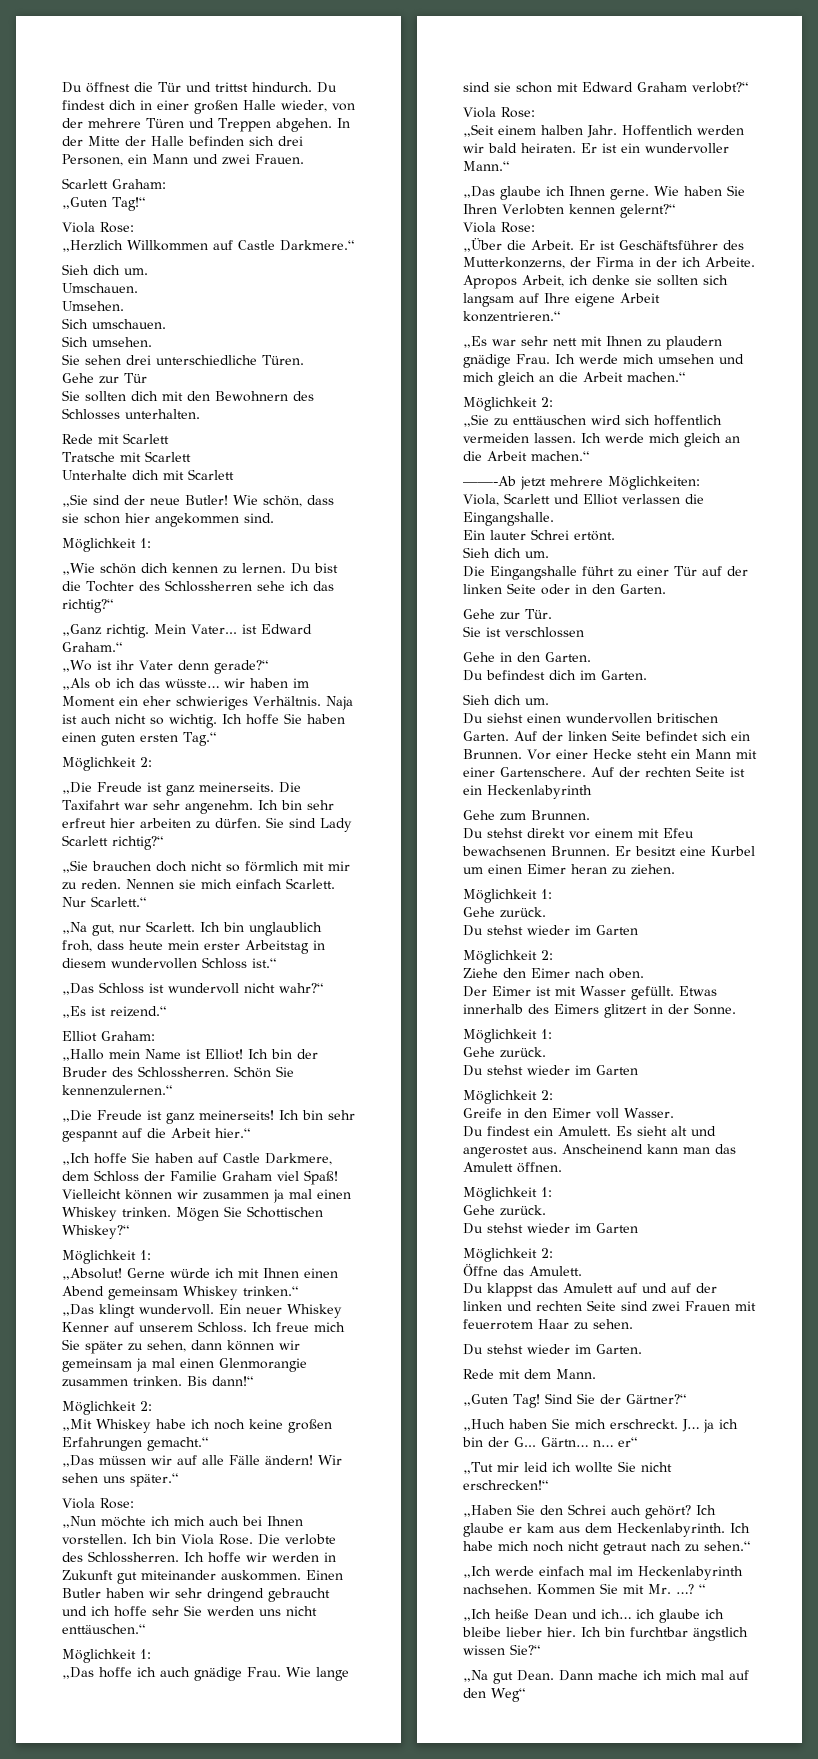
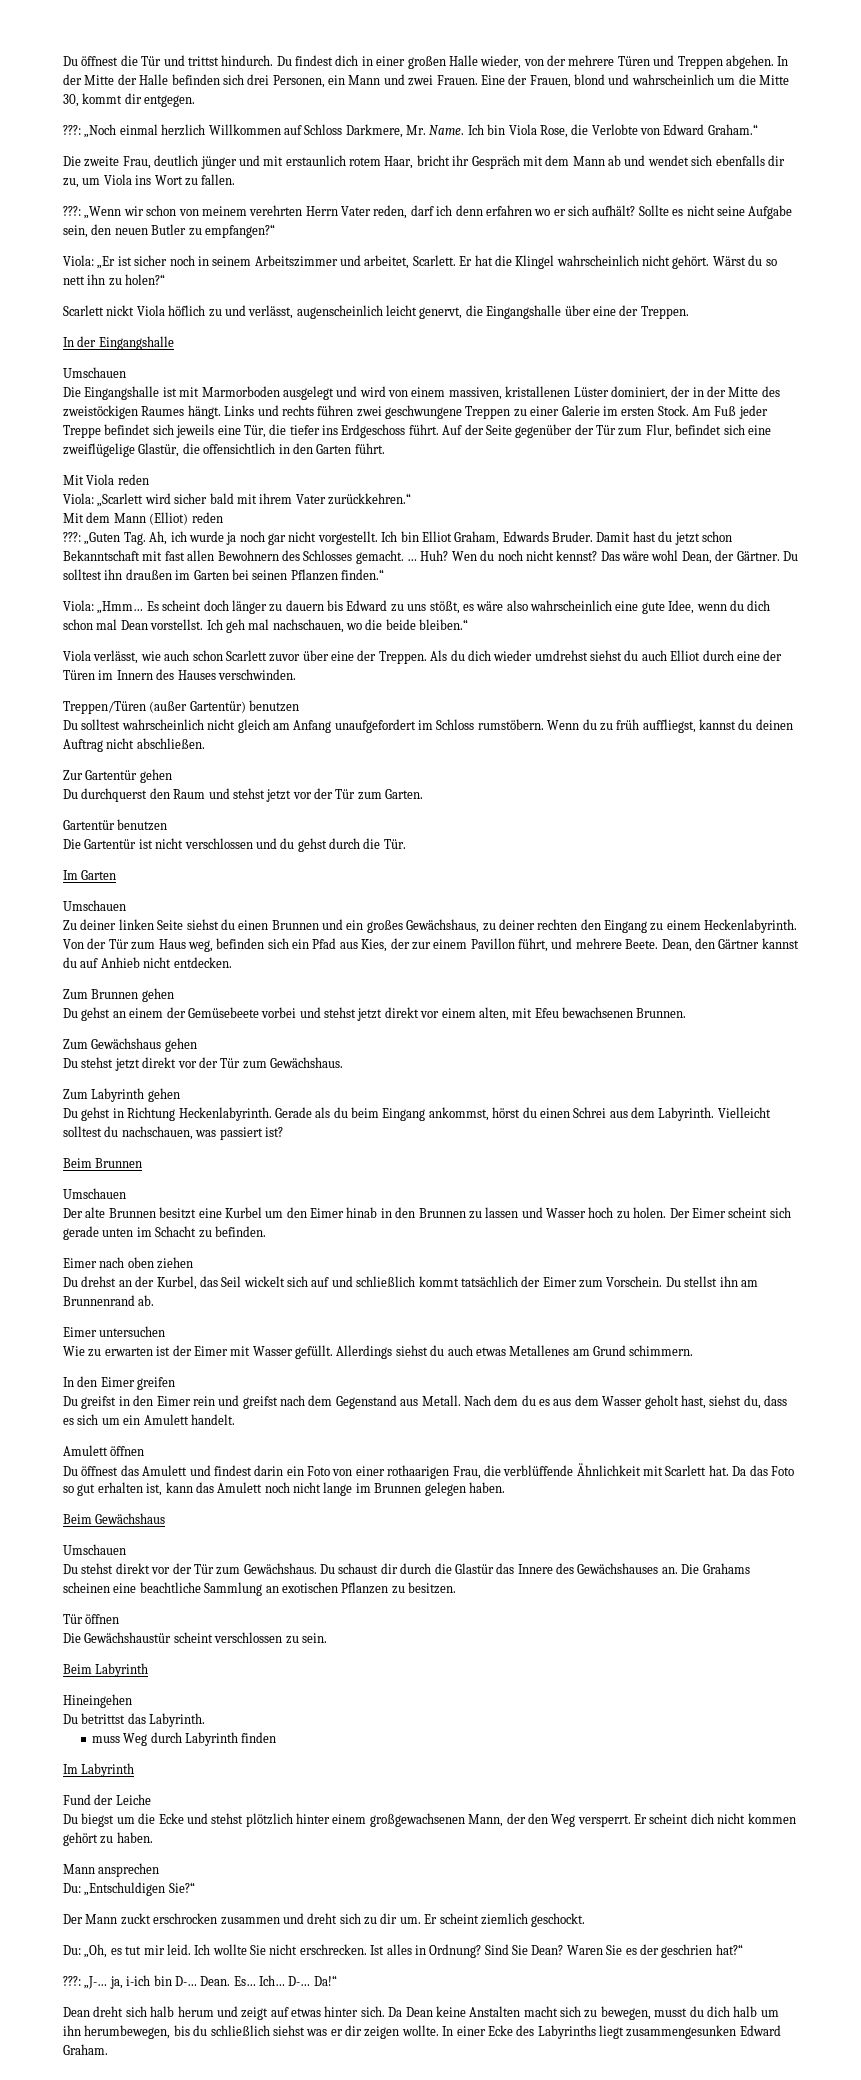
- In der Mitte der Halle befinden sich drei Personen, ein Mann und zwei Frauen.
- Scarlett Graham:
- „Guten Tag!“
- Viola Rose:
- „Herzlich Willkommen auf Castle Darkmere.“
- Sieh dich um.
- Umschauen.
- Umsehen.
- Sich umschauen.
- Sich umsehen.
- Sie sehen drei unterschiedliche Türen.
- Gehe zur Tür
- Sie sollten dich mit den Bewohnern des Schlosses unterhalten.
- Rede mit Scarlett
- Tratsche mit Scarlett
- Unterhalte dich mit Scarlett
- „Sie sind der neue Butler! Wie schön, dass sie schon hier angekommen sind.
- Möglichkeit 1:
- „Wie schön dich kennen zu lernen. Du bist die Tochter des Schlossherren sehe ich das richtig?“
- „Ganz richtig. Mein Vater... ist Edward Graham.“
- „Wo ist ihr Vater denn gerade?“
- „Als ob ich das wüsste… wir haben im Moment ein eher schwieriges Verhältnis. Naja ist auch nicht so wichtig. Ich hoffe Sie haben einen guten ersten Tag.“
- Möglichkeit 2:
- „Die Freude ist ganz meinerseits. Die Taxifahrt war sehr angenehm. Ich bin sehr erfreut hier arbeiten zu dürfen. Sie sind Lady Scarlett richtig?“
- „Sie brauchen doch nicht so förmlich mit mir zu reden. Nennen sie mich einfach Scarlett. Nur Scarlett.“
- „Na gut, nur Scarlett. Ich bin unglaublich froh, dass heute mein erster Arbeitstag in diesem wundervollen Schloss ist.“
- „Das Schloss ist wundervoll nicht wahr?“
- „Es ist reizend.“
- Elliot Graham:
- „Hallo mein Name ist Elliot! Ich bin der Bruder des Schlossherren. Schön Sie kennenzulernen.“
- „Die Freude ist ganz meinerseits! Ich bin sehr gespannt auf die Arbeit hier.“
- „Ich hoffe Sie haben auf Castle Darkmere, dem Schloss der Familie Graham viel Spaß! Vielleicht können wir zusammen ja mal einen Whiskey trinken. Mögen Sie Schottischen Whiskey?“
- Möglichkeit 1:
- „Absolut! Gerne würde ich mit Ihnen einen Abend gemeinsam Whiskey trinken.“
- „Das klingt wundervoll. Ein neuer Whiskey Kenner auf unserem Schloss. Ich freue mich Sie später zu sehen, dann können wir gemeinsam ja mal einen Glenmorangie zusammen trinken. Bis dann!“
- Möglichkeit 2:
- „Mit Whiskey habe ich noch keine großen Erfahrungen gemacht.“
- „Das müssen wir auf alle Fälle ändern! Wir sehen uns später.“
- Viola Rose:
- „Nun möchte ich mich auch bei Ihnen vorstellen. Ich bin Viola Rose. Die verlobte des Schlossherren. Ich hoffe wir werden in Zukunft gut miteinander auskommen. Einen Butler haben wir sehr dringend gebraucht und ich hoffe sehr Sie werden uns nicht enttäuschen.“
- Möglichkeit 1:
- „Das hoffe ich auch gnädige Frau. Wie lange sind sie schon mit Edward Graham verlobt?“
- Viola Rose:
- „Seit einem halben Jahr. Hoffentlich werden wir bald heiraten. Er ist ein wundervoller Mann.“
- „Das glaube ich Ihnen gerne. Wie haben Sie Ihren Verlobten kennen gelernt?“
- Viola Rose:
- „Über die Arbeit. Er ist Geschäftsführer des Mutterkonzerns, der Firma in der ich Arbeite. Apropos Arbeit, ich denke sie sollten sich langsam auf Ihre eigene Arbeit konzentrieren.“
- „Es war sehr nett mit Ihnen zu plaudern gnädige Frau. Ich werde mich umsehen und mich gleich an die Arbeit machen.“
- Möglichkeit 2:
- „Sie zu enttäuschen wird sich hoffentlich vermeiden lassen. Ich werde mich gleich an die Arbeit machen.“
- ——-Ab jetzt mehrere Möglichkeiten:
- Viola, Scarlett und Elliot verlassen die Eingangshalle.
- Ein lauter Schrei ertönt.
- Sieh dich um.
- Die Eingangshalle führt zu einer Tür auf der linken Seite oder in den Garten.
- Gehe zur Tür.
- Sie ist verschlossen
- Gehe in den Garten.
- Du befindest dich im Garten.
- Sieh dich um.
- Du siehst einen wundervollen britischen Garten. Auf der linken Seite befindet sich ein Brunnen. Vor einer Hecke steht ein Mann mit einer Gartenschere. Auf der rechten Seite ist ein Heckenlabyrinth
- Gehe zum Brunnen.
- Du stehst direkt vor einem mit Efeu bewachsenen Brunnen. Er besitzt eine Kurbel um einen Eimer heran zu ziehen.
- Möglichkeit 1:
- Gehe zurück.
- Du stehst wieder im Garten
- Möglichkeit 2:
- Ziehe den Eimer nach oben.
- Der Eimer ist mit Wasser gefüllt. Etwas innerhalb des Eimers glitzert in der Sonne.
- Möglichkeit 1:
- Gehe zurück.
- Du stehst wieder im Garten
- Möglichkeit 2:
- Greife in den Eimer voll Wasser.
- Du findest ein Amulett. Es sieht alt und angerostet aus. Anscheinend kann man das Amulett öffnen.
- Möglichkeit 1:
- Gehe zurück.
- Du stehst wieder im Garten
- Möglichkeit 2:
- Öffne das Amulett.
- Du klappst das Amulett auf und auf der linken und rechten Seite sind zwei Frauen mit feuerrotem Haar zu sehen.
- Du stehst wieder im Garten.
- Rede mit dem Mann.
- „Guten Tag! Sind Sie der Gärtner?“
- „Huch haben Sie mich erschreckt. J… ja ich bin der G... Gärtn… n… er“
- „Tut mir leid ich wollte Sie nicht erschrecken!“
- „Haben Sie den Schrei auch gehört? Ich glaube er kam aus dem Heckenlabyrinth. Ich habe mich noch nicht getraut nach zu sehen.“
- „Ich werde einfach mal im Heckenlabyrinth nachsehen. Kommen Sie mit Mr. …? “
- „Ich heiße Dean und ich… ich glaube ich bleibe lieber hier. Ich bin furchtbar ängstlich wissen Sie?“
- „Na gut Dean. Dann mache ich mich mal auf den Weg“
+ In der Mitte der Halle befinden sich drei Personen, ein Mann und zwei Frauen. Eine der Frauen, blond und wahrscheinlich um die Mitte 30, kommt dir entgegen.
+ ???: „Noch einmal herzlich Willkommen auf Schloss Darkmere, Mr. Name. Ich bin Viola Rose, die Verlobte von Edward Graham.“
+ Die zweite Frau, deutlich jünger und mit erstaunlich rotem Haar, bricht ihr Gespräch mit dem Mann ab und wendet sich ebenfalls dir zu, um Viola ins Wort zu fallen.
+ ???: „Wenn wir schon von meinem verehrten Herrn Vater reden, darf ich denn erfahren wo er sich aufhält? Sollte es nicht seine Aufgabe sein, den neuen Butler zu empfangen?“
+ Viola: „Er ist sicher noch in seinem Arbeitszimmer und arbeitet, Scarlett. Er hat die Klingel wahrscheinlich nicht gehört. Wärst du so nett ihn zu holen?“
+ Scarlett nickt Viola höflich zu und verlässt, augenscheinlich leicht genervt, die Eingangshalle über eine der Treppen.
+ In der Eingangshalle
+ Umschauen
+ Die Eingangshalle ist mit Marmorboden ausgelegt und wird von einem massiven, kristallenen Lüster dominiert, der in der Mitte des zweistöckigen Raumes hängt. Links und rechts führen zwei geschwungene Treppen zu einer Galerie im ersten Stock. Am Fuß jeder Treppe befindet sich jeweils eine Tür, die tiefer ins Erdgeschoss führt. Auf der Seite gegenüber der Tür zum Flur, befindet sich eine zweiflügelige Glastür, die offensichtlich in den Garten führt.
+ Mit Viola reden
+ Viola: „Scarlett wird sicher bald mit ihrem Vater zurückkehren.“
+ Mit dem Mann (Elliot) reden
+ ???: „Guten Tag. Ah, ich wurde ja noch gar nicht vorgestellt. Ich bin Elliot Graham, Edwards Bruder. Damit hast du jetzt schon Bekanntschaft mit fast allen Bewohnern des Schlosses gemacht. … Huh? Wen du noch nicht kennst? Das wäre wohl Dean, der Gärtner. Du solltest ihn draußen im Garten bei seinen Pflanzen finden.“
+ Viola: „Hmm… Es scheint doch länger zu dauern bis Edward zu uns stößt, es wäre also wahrscheinlich eine gute Idee, wenn du dich schon mal Dean vorstellst. Ich geh mal nachschauen, wo die beide bleiben.“
+ Viola verlässt, wie auch schon Scarlett zuvor über eine der Treppen. Als du dich wieder umdrehst siehst du auch Elliot durch eine der Türen im Innern des Hauses verschwinden.
+ Treppen/Türen (außer Gartentür) benutzen
+ Du solltest wahrscheinlich nicht gleich am Anfang unaufgefordert im Schloss rumstöbern. Wenn du zu früh auffliegst, kannst du deinen Auftrag nicht abschließen.
+ Zur Gartentür gehen
+ Du durchquerst den Raum und stehst jetzt vor der Tür zum Garten.
+ Gartentür benutzen
+ Die Gartentür ist nicht verschlossen und du gehst durch die Tür.
+ Im Garten
+ Umschauen
+ Zu deiner linken Seite siehst du einen Brunnen und ein großes Gewächshaus, zu deiner rechten den Eingang zu einem Heckenlabyrinth. Von der Tür zum Haus weg, befinden sich ein Pfad aus Kies, der zur einem Pavillon führt, und mehrere Beete. Dean, den Gärtner kannst du auf Anhieb nicht entdecken.
+ Zum Brunnen gehen
+ Du gehst an einem der Gemüsebeete vorbei und stehst jetzt direkt vor einem alten, mit Efeu bewachsenen Brunnen.
+ Zum Gewächshaus gehen
+ Du stehst jetzt direkt vor der Tür zum Gewächshaus.
+ Zum Labyrinth gehen
+ Du gehst in Richtung Heckenlabyrinth. Gerade als du beim Eingang ankommst, hörst du einen Schrei aus dem Labyrinth. Vielleicht solltest du nachschauen, was passiert ist?
+ Beim Brunnen
+ Umschauen
+ Der alte Brunnen besitzt eine Kurbel um den Eimer hinab in den Brunnen zu lassen und Wasser hoch zu holen. Der Eimer scheint sich gerade unten im Schacht zu befinden.
+ Eimer nach oben ziehen
+ Du drehst an der Kurbel, das Seil wickelt sich auf und schließlich kommt tatsächlich der Eimer zum Vorschein. Du stellst ihn am Brunnenrand ab.
+ Eimer untersuchen
+ Wie zu erwarten ist der Eimer mit Wasser gefüllt. Allerdings siehst du auch etwas Metallenes am Grund schimmern.
+ In den Eimer greifen
+ Du greifst in den Eimer rein und greifst nach dem Gegenstand aus Metall. Nach dem du es aus dem Wasser geholt hast, siehst du, dass es sich um ein Amulett handelt.
+ Amulett öffnen
+ Du öffnest das Amulett und findest darin ein Foto von einer rothaarigen Frau, die verblüffende Ähnlichkeit mit Scarlett hat. Da das Foto so gut erhalten ist, kann das Amulett noch nicht lange im Brunnen gelegen haben.
+ Beim Gewächshaus
+ Umschauen
+ Du stehst direkt vor der Tür zum Gewächshaus. Du schaust dir durch die Glastür das Innere des Gewächshauses an. Die Grahams scheinen eine beachtliche Sammlung an exotischen Pflanzen zu besitzen.
+ Tür öffnen
+ Die Gewächshaustür scheint verschlossen zu sein.
+ Beim Labyrinth
+ Hineingehen
+ Du betrittst das Labyrinth.
+ muss Weg durch Labyrinth finden
+ Im Labyrinth
+ Fund der Leiche
+ Du biegst um die Ecke und stehst plötzlich hinter einem großgewachsenen Mann, der den Weg versperrt. Er scheint dich nicht kommen gehört zu haben.
+ Mann ansprechen
+ Du: „Entschuldigen Sie?“
+ Der Mann zuckt erschrocken zusammen und dreht sich zu dir um. Er scheint ziemlich geschockt.
+ Du: „Oh, es tut mir leid. Ich wollte Sie nicht erschrecken. Ist alles in Ordnung? Sind Sie Dean? Waren Sie es der geschrien hat?“
+ ???: „J-… ja, i-ich bin D-… Dean. Es… Ich… D-… Da!“
+ Dean dreht sich halb herum und zeigt auf etwas hinter sich. Da Dean keine Anstalten macht sich zu bewegen, musst du dich halb um ihn herumbewegen, bis du schließlich siehst was er dir zeigen wollte. In einer Ecke des Labyrinths liegt zusammengesunken Edward Graham.

